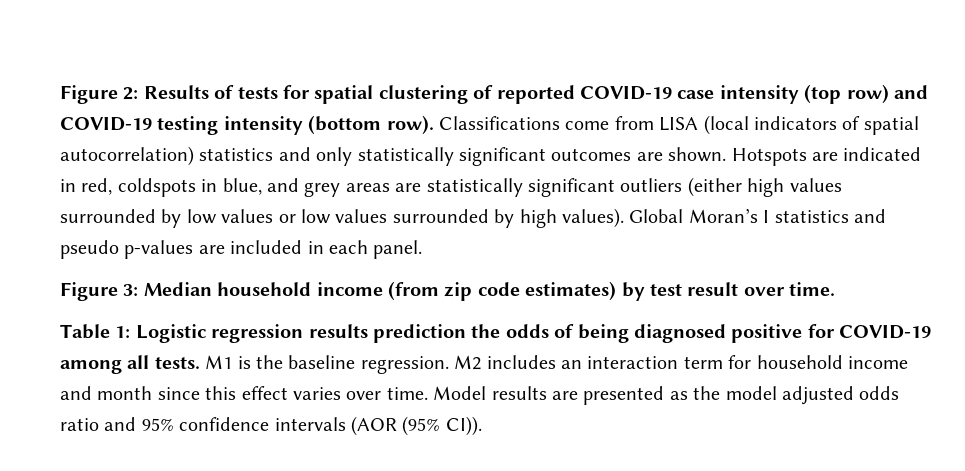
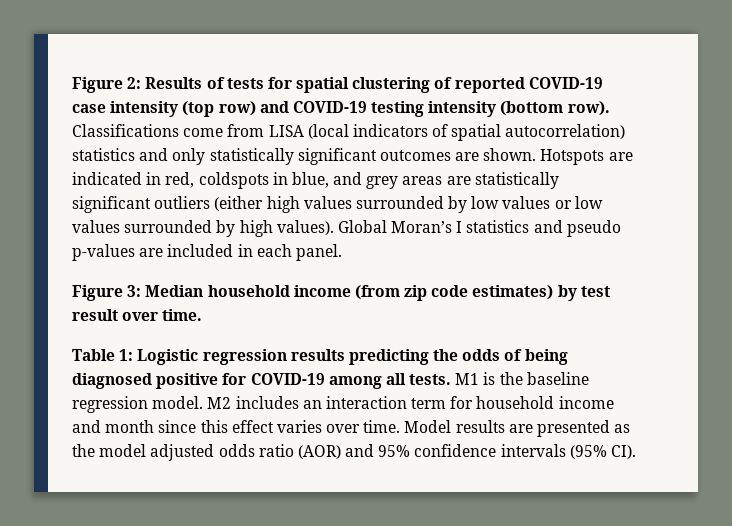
- Table 1: Logistic regression results prediction the odds of being diagnosed positive for COVID-19 among all tests.
+ Table 1: Logistic regression results predicting the odds of being diagnosed positive for COVID-19 among all tests.
- M1 is the baseline regression.
+ M1 is the baseline regression model.
- Model results are presented as the model adjusted odds ratio and 95% confidence intervals (AOR (95% CI)).
+ Model results are presented as the model adjusted odds ratio (AOR) and 95% confidence intervals (95% CI).

